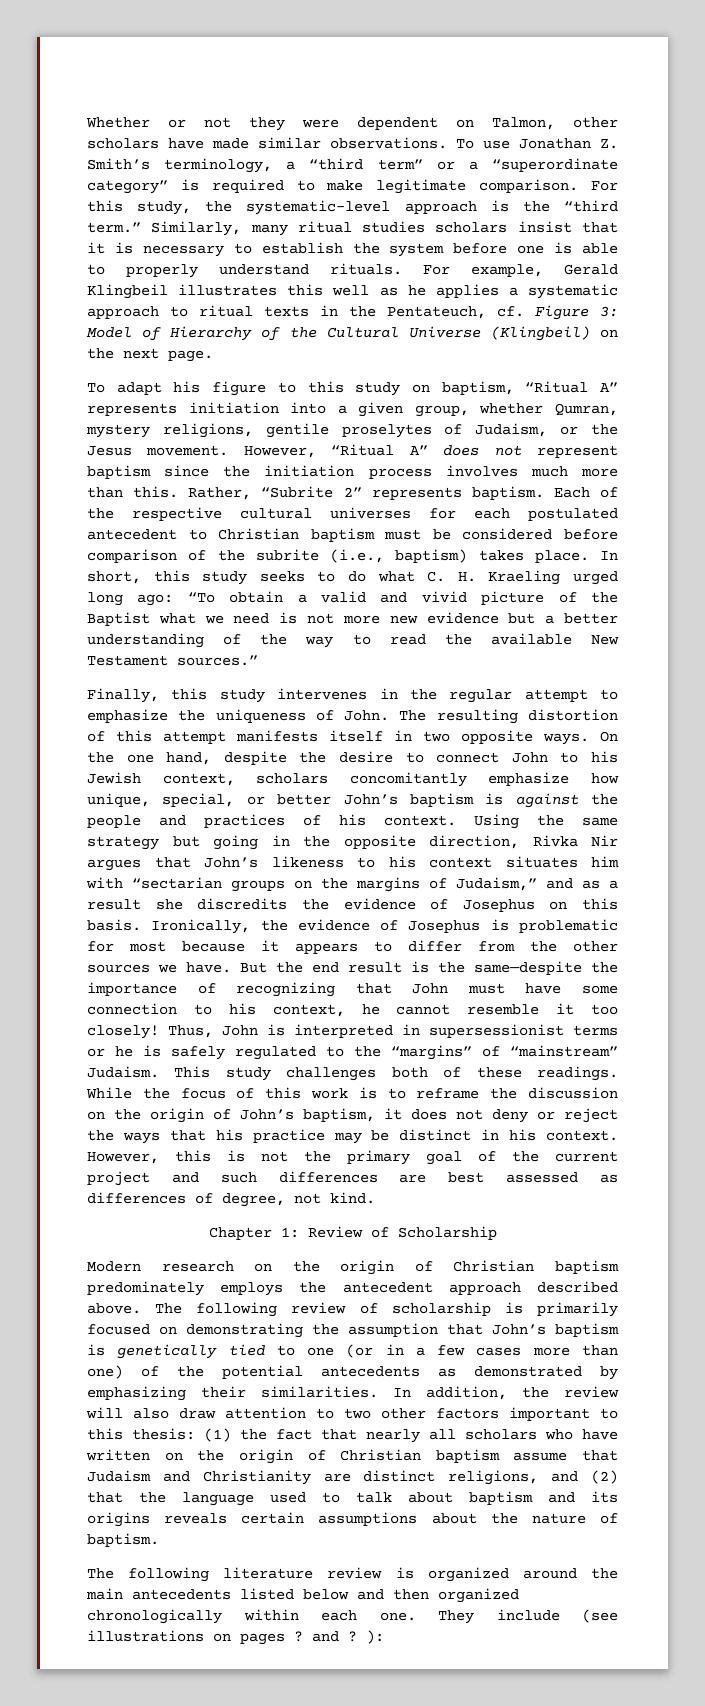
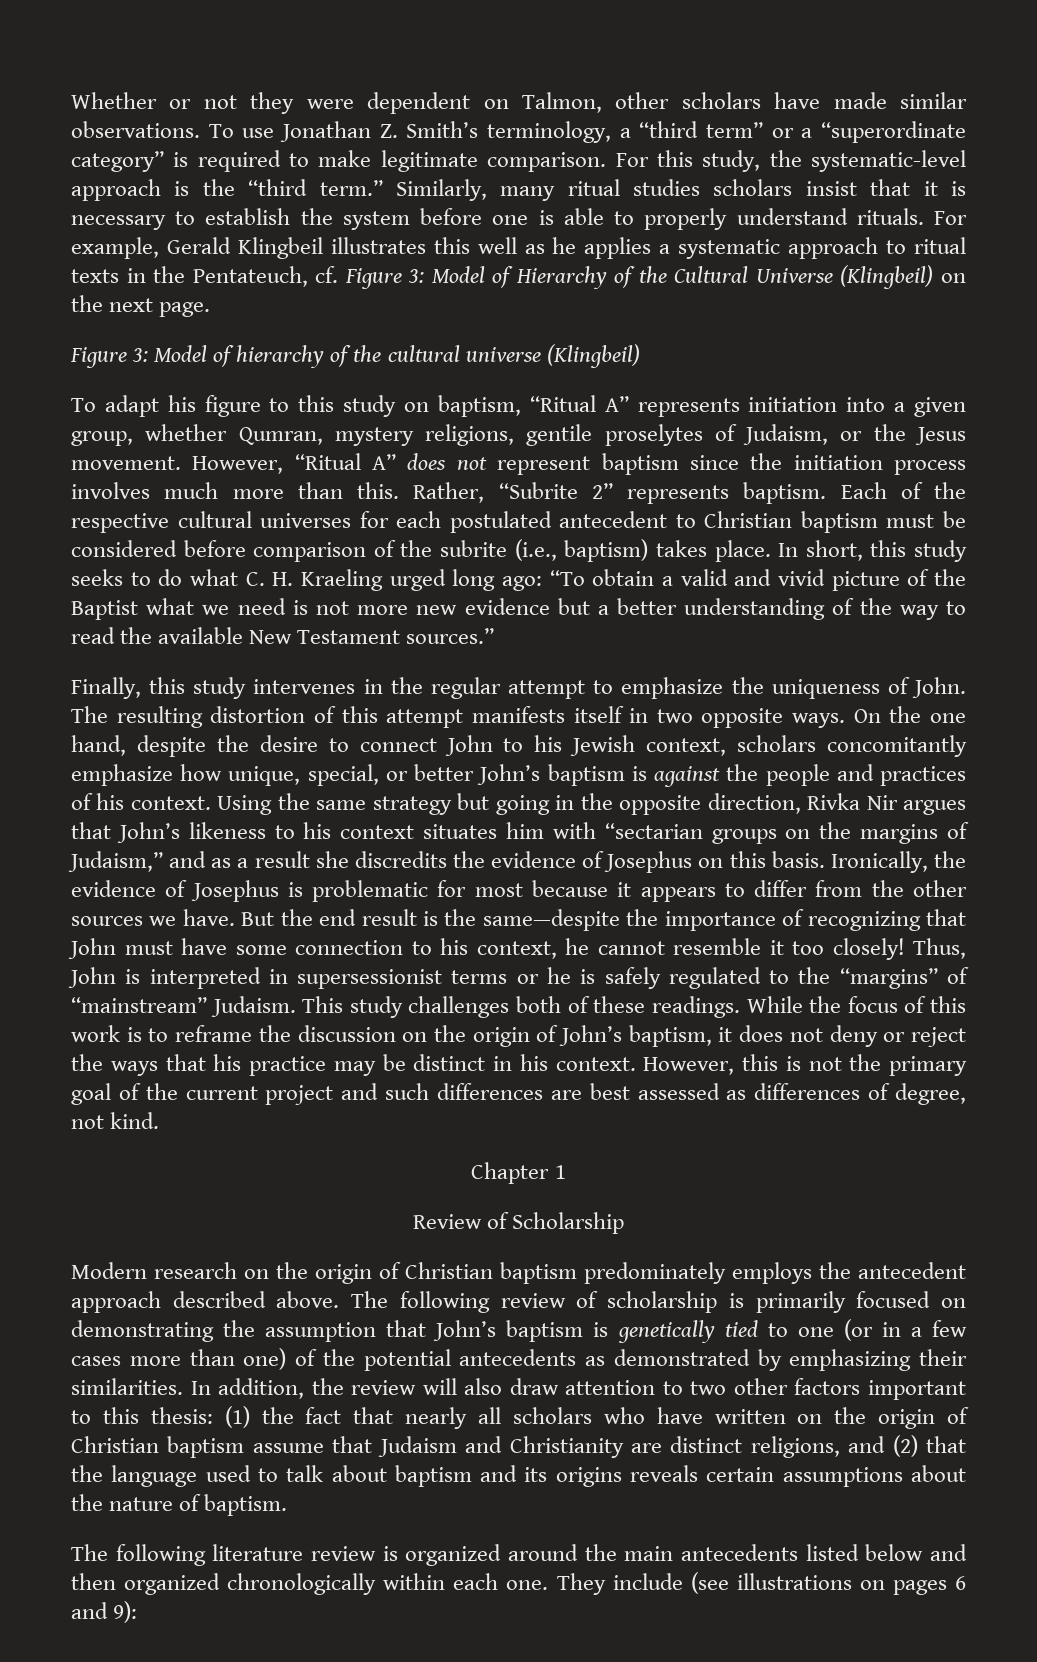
+ Figure 3: Model of hierarchy of the cultural universe (Klingbeil)
- Chapter 1: Review of Scholarship
+ Chapter 1
+ Review of Scholarship
- They include (see illustrations on pages ? and ? ):
+ They include (see illustrations on pages 6 and 9):

